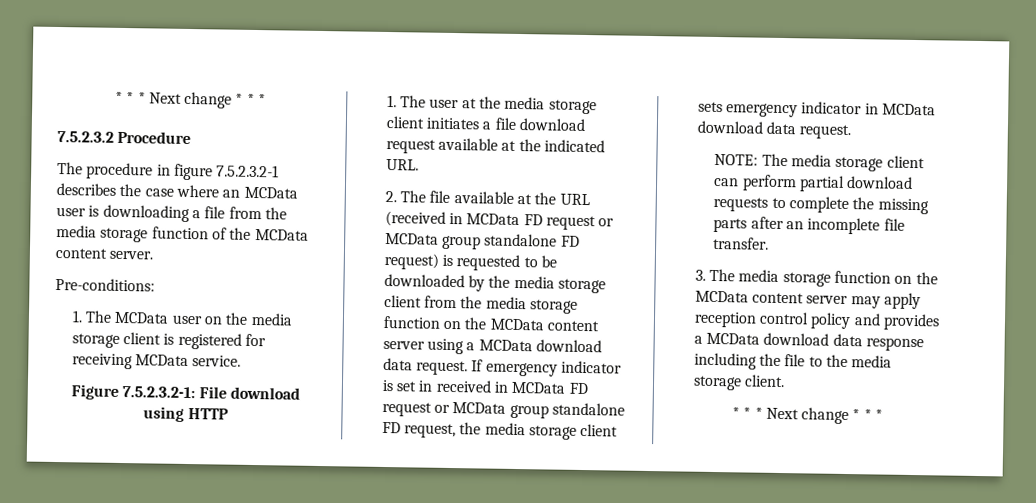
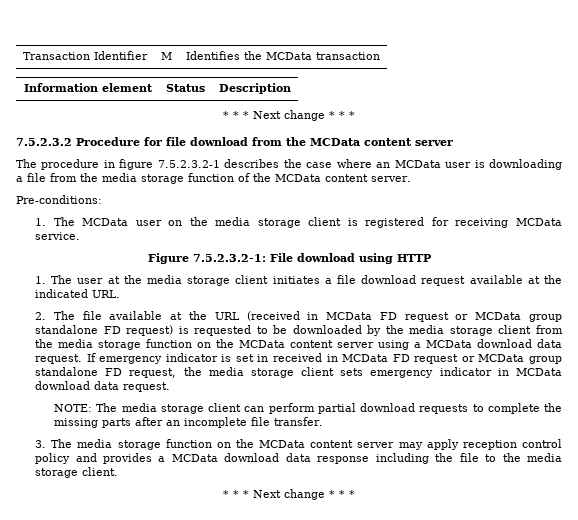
+ Transaction Identifier | M | Identifies the MCData transaction
+ Information element | Status | Description
- 7.5.2.3.2 Procedure
+ 7.5.2.3.2 Procedure for file download from the MCData content server

